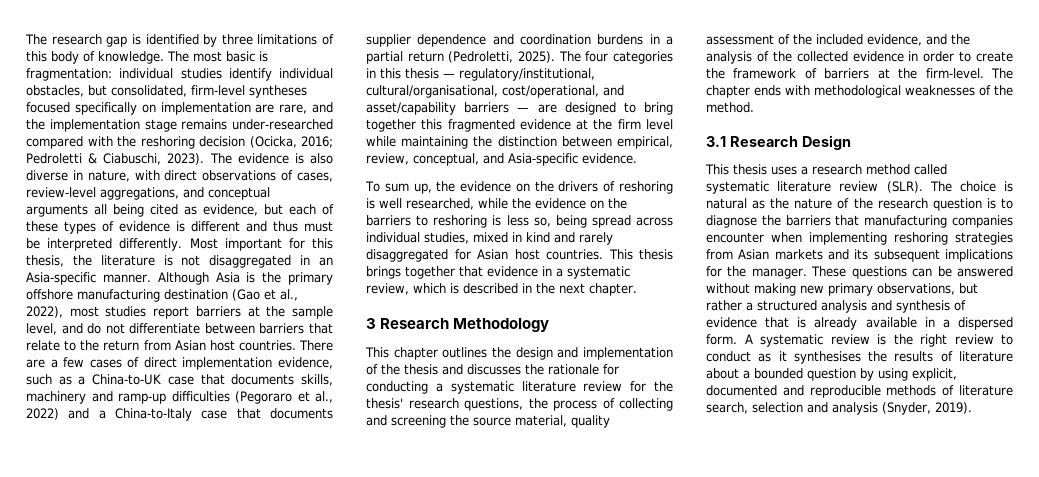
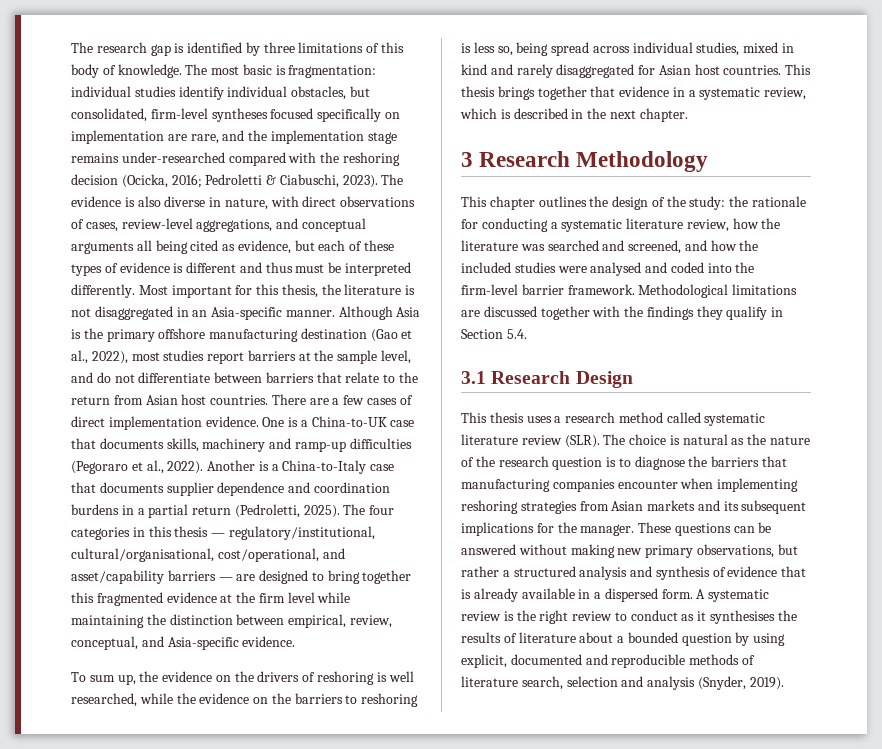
- There are a few cases of direct implementation evidence, such as a China-to-UK case that documents skills, machinery and ramp-up difficulties (Pegoraro et al., 2022) and a China-to-Italy case that documents supplier dependence and coordination burdens in a partial return (Pedroletti, 2025).
+ There are a few cases of direct implementation evidence. One is a China-to-UK case that documents skills, machinery and ramp-up difficulties (Pegoraro et al., 2022). Another is a China-to-Italy case that documents supplier dependence and coordination burdens in a partial return (Pedroletti, 2025).
- This chapter outlines the design and implementation of the thesis and discusses the rationale for conducting a systematic literature review for the thesis' research questions, the process of collecting and screening the source material, quality assessment of the included evidence, and the analysis of the collected evidence in order to create the framework of barriers at the firm-level. The chapter ends with methodological weaknesses of the method.
+ This chapter outlines the design of the study: the rationale for conducting a systematic literature review, how the literature was searched and screened, and how the included studies were analysed and coded into the firm-level barrier framework. Methodological limitations are discussed together with the findings they qualify in Section 5.4.

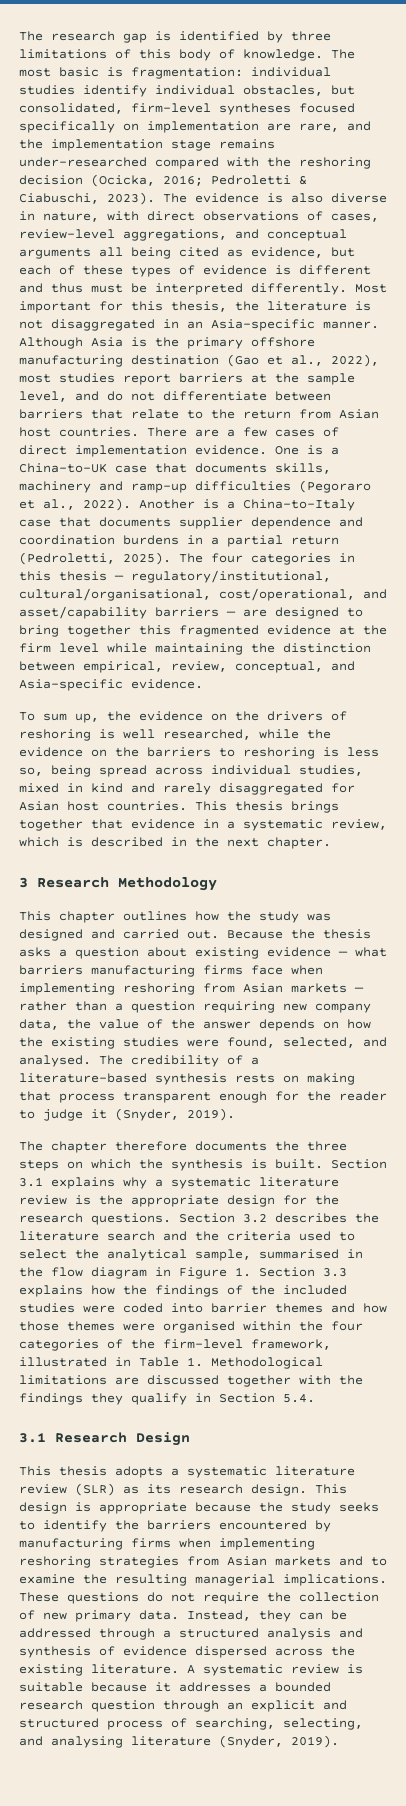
- This chapter outlines the design of the study: the rationale for conducting a systematic literature review, how the literature was searched and screened, and how the included studies were analysed and coded into the firm-level barrier framework. Methodological limitations are discussed together with the findings they qualify in Section 5.4.
+ This chapter outlines how the study was designed and carried out. Because the thesis asks a question about existing evidence — what barriers manufacturing firms face when implementing reshoring from Asian markets — rather than a question requiring new company data, the value of the answer depends on how the existing studies were found, selected, and analysed. The credibility of a literature-based synthesis rests on making that process transparent enough for the reader to judge it (Snyder, 2019).
+ The chapter therefore documents the three steps on which the synthesis is built. Section 3.1 explains why a systematic literature review is the appropriate design for the research questions. Section 3.2 describes the literature search and the criteria used to select the analytical sample, summarised in the flow diagram in Figure 1. Section 3.3 explains how the findings of the included studies were coded into barrier themes and how those themes were organised within the four categories of the firm-level framework, illustrated in Table 1. Methodological limitations are discussed together with the findings they qualify in Section 5.4.
- This thesis uses a research method called systematic literature review (SLR). The choice is natural as the nature of the research question is to diagnose the barriers that manufacturing companies encounter when implementing reshoring strategies from Asian markets and its subsequent implications for the manager. These questions can be answered without making new primary observations, but rather a structured analysis and synthesis of evidence that is already available in a dispersed form. A systematic review is the right review to conduct as it synthesises the results of literature about a bounded question by using explicit, documented and reproducible methods of literature search, selection and analysis (Snyder, 2019).
+ This thesis adopts a systematic literature review (SLR) as its research design. This design is appropriate because the study seeks to identify the barriers encountered by manufacturing firms when implementing reshoring strategies from Asian markets and to examine the resulting managerial implications. These questions do not require the collection of new primary data. Instead, they can be addressed through a structured analysis and synthesis of evidence dispersed across the existing literature. A systematic review is suitable because it addresses a bounded research question through an explicit and structured process of searching, selecting, and analysing literature (Snyder, 2019).

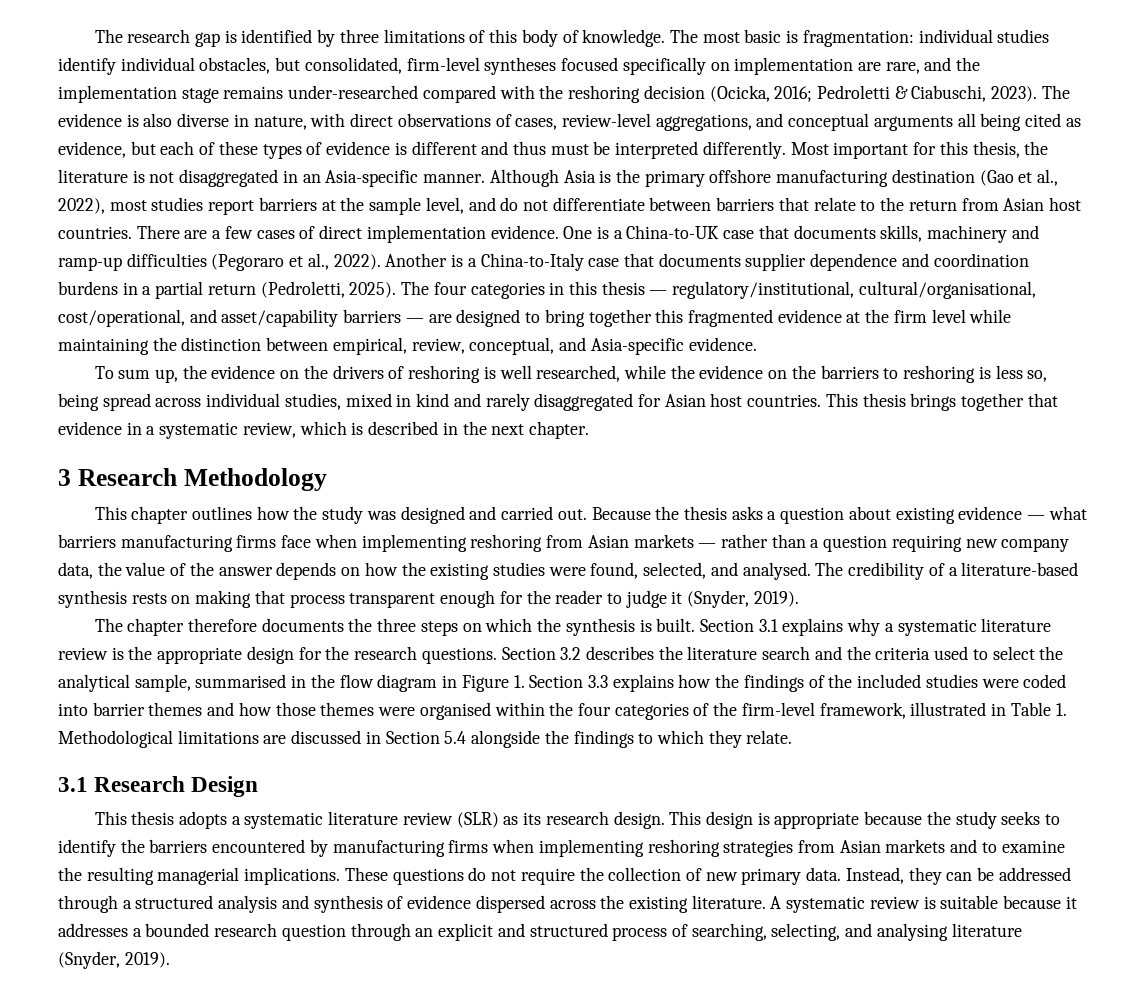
- Section 3.2 describes the literature search and the criteria used to select the analytical sample, summarised in the flow diagram in Figure 1. Section 3.3 explains how the findings of the included studies were coded into barrier themes and how those themes were organised within the four categories of the firm-level framework, illustrated in Table 1. Methodological limitations are discussed together with the findings they qualify in Section 5.4.
+ Section 3.2 describes the literature search and the criteria used to select the analytical sample, summarised in the flow diagram in Figure 1. Section 3.3 explains how the findings of the included studies were coded into barrier themes and how those themes were organised within the four categories of the firm-level framework, illustrated in Table 1. Methodological limitations are discussed in Section 5.4 alongside the findings to which they relate.

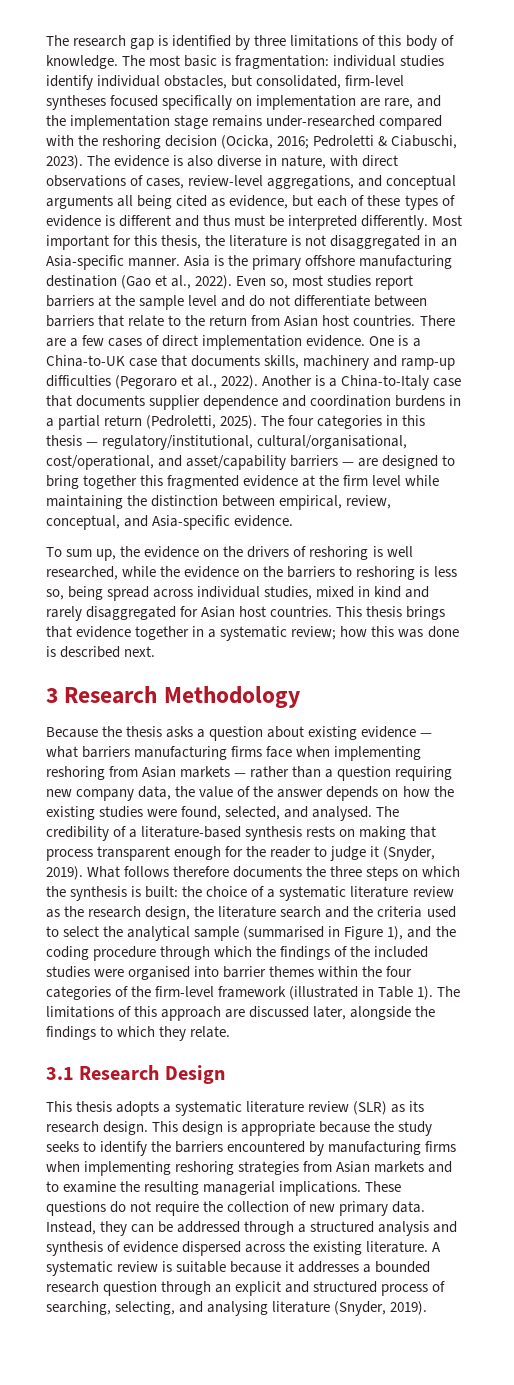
- Although Asia is the primary offshore manufacturing destination (Gao et al., 2022), most studies report barriers at the sample level, and do not differentiate between barriers that relate to the return from Asian host countries.
+ Asia is the primary offshore manufacturing destination (Gao et al., 2022). Even so, most studies report barriers at the sample level and do not differentiate between barriers that relate to the return from Asian host countries.
- This thesis brings together that evidence in a systematic review, which is described in the next chapter.
+ This thesis brings that evidence together in a systematic review; how this was done is described next.
  3 Research Methodology
- This chapter outlines how the study was designed and carried out. Because the thesis asks a question about existing evidence — what barriers manufacturing firms face when implementing reshoring from Asian markets — rather than a question requiring new company data, the value of the answer depends on how the existing studies were found, selected, and analysed.
+ Because the thesis asks a question about existing evidence — what barriers manufacturing firms face when implementing reshoring from Asian markets — rather than a question requiring new company data, the value of the answer depends on how the existing studies were found, selected, and analysed.
- The credibility of a literature-based synthesis rests on making that process transparent enough for the reader to judge it (Snyder, 2019).
- The chapter therefore documents the three steps on which the synthesis is built. Section 3.1 explains why a systematic literature review is the appropriate design for the research questions. Section 3.2 describes the literature search and the criteria used to select the analytical sample, summarised in the flow diagram in Figure 1. Section 3.3 explains how the findings of the included studies were coded into barrier themes and how those themes were organised within the four categories of the firm-level framework, illustrated in Table 1. Methodological limitations are discussed in Section 5.4 alongside the findings to which they relate.
+ The credibility of a literature-based synthesis rests on making that process transparent enough for the reader to judge it (Snyder, 2019). What follows therefore documents the three steps on which the synthesis is built: the choice of a systematic literature review as the research design, the literature search and the criteria used to select the analytical sample (summarised in Figure 1), and the coding procedure through which the findings of the included studies were organised into barrier themes within the four categories of the firm-level framework (illustrated in Table 1). The limitations of this approach are discussed later, alongside the findings to which they relate.

